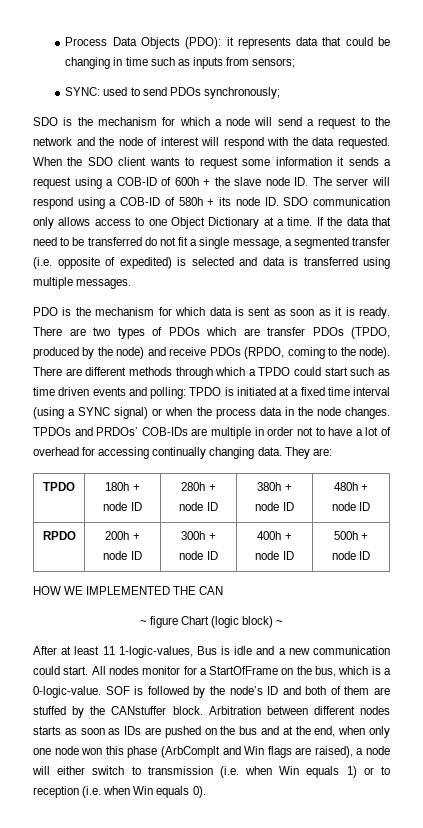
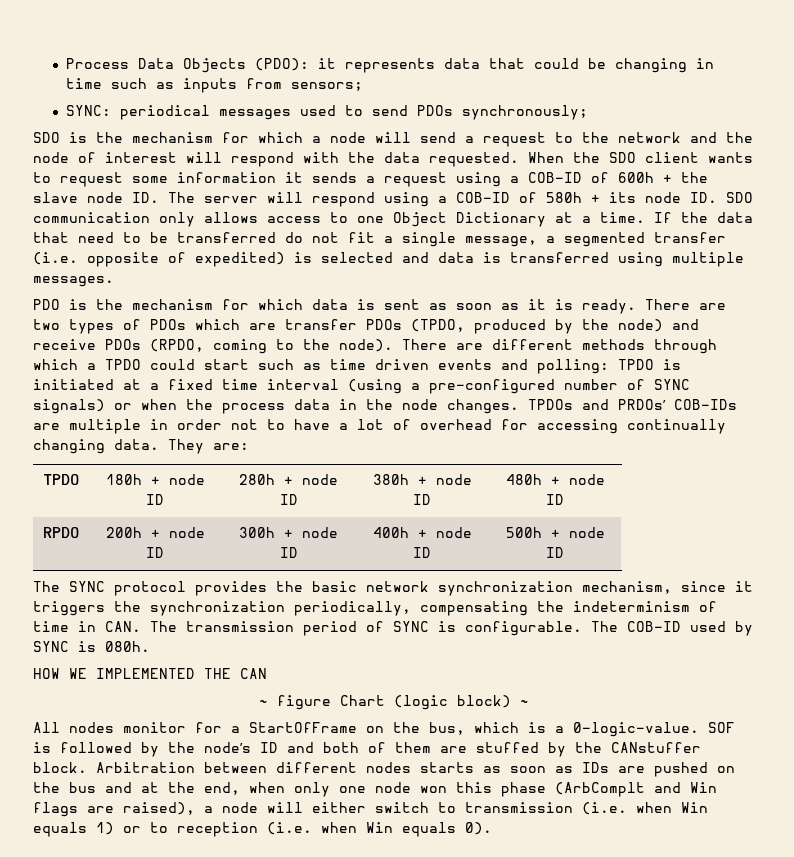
- SYNC: used to send PDOs synchronously;
+ SYNC: periodical messages used to send PDOs synchronously;
- There are different methods through which a TPDO could start such as time driven events and polling: TPDO is initiated at a fixed time interval (using a SYNC signal) or when the process data in the node changes.
+ There are different methods through which a TPDO could start such as time driven events and polling: TPDO is initiated at a fixed time interval (using a pre-configured number of SYNC signals) or when the process data in the node changes.
+ The SYNC protocol provides the basic network synchronization mechanism, since it triggers the synchronization periodically, compensating the indeterminism of time in CAN. The transmission period of SYNC is configurable. The COB-ID used by SYNC is 080h.
- After at least 11 1-logic-values, Bus is idle and a new communication could start.

